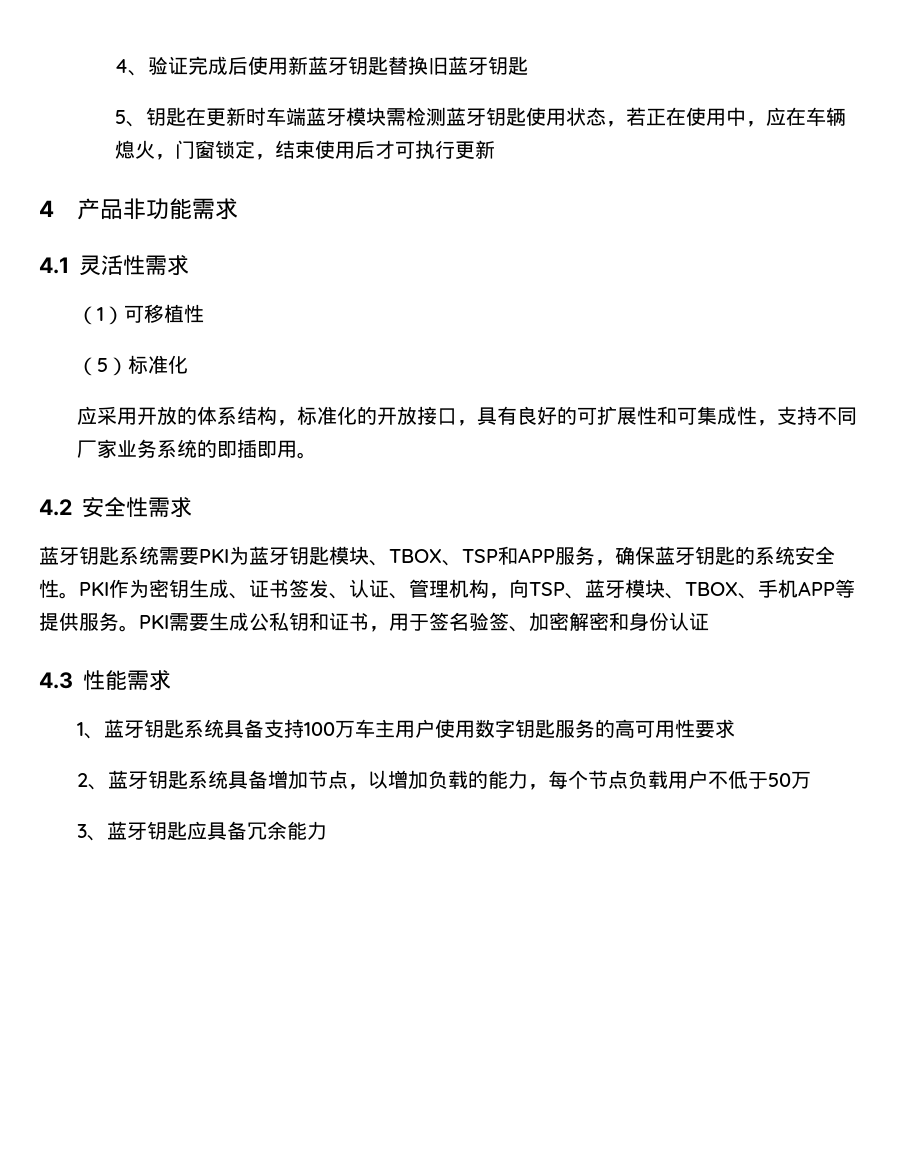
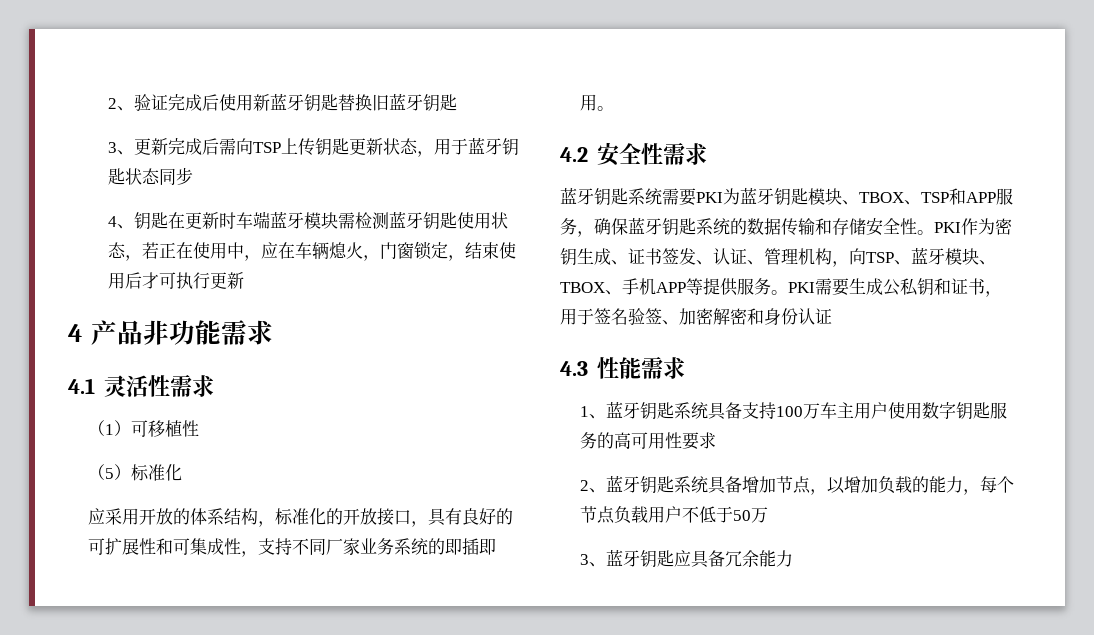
- 4、验证完成后使用新蓝牙钥匙替换旧蓝牙钥匙
+ 2、验证完成后使用新蓝牙钥匙替换旧蓝牙钥匙
- 5、钥匙在更新时车端蓝牙模块需检测蓝牙钥匙使用状态，若正在使用中，应在车辆熄火，门窗锁定，结束使用后才可执行更新
+ 3、更新完成后需向TSP上传钥匙更新状态，用于蓝牙钥匙状态同步
+ 4、钥匙在更新时车端蓝牙模块需检测蓝牙钥匙使用状态，若正在使用中，应在车辆熄火，门窗锁定，结束使用后才可执行更新
- 蓝牙钥匙系统需要PKI为蓝牙钥匙模块、TBOX、TSP和APP服务，确保蓝牙钥匙的系统安全性。
+ 蓝牙钥匙系统需要PKI为蓝牙钥匙模块、TBOX、TSP和APP服务，确保蓝牙钥匙系统的数据传输和存储安全性。

